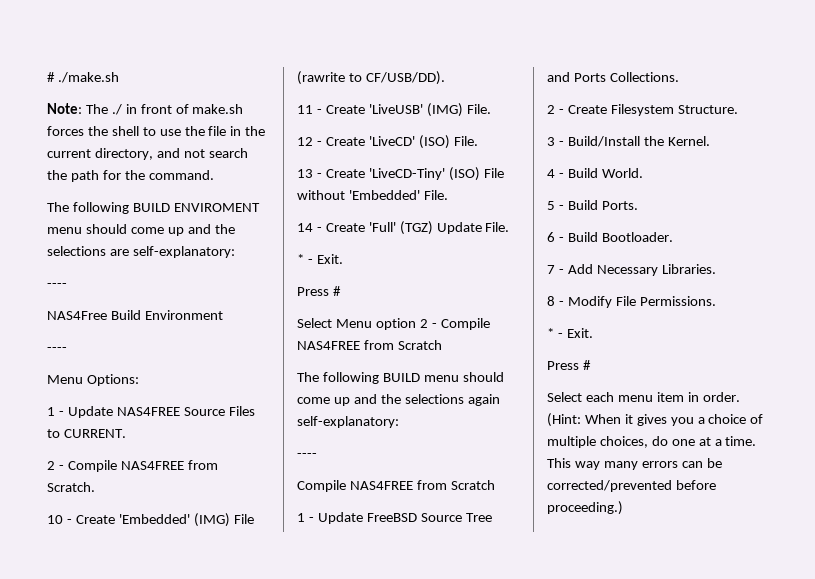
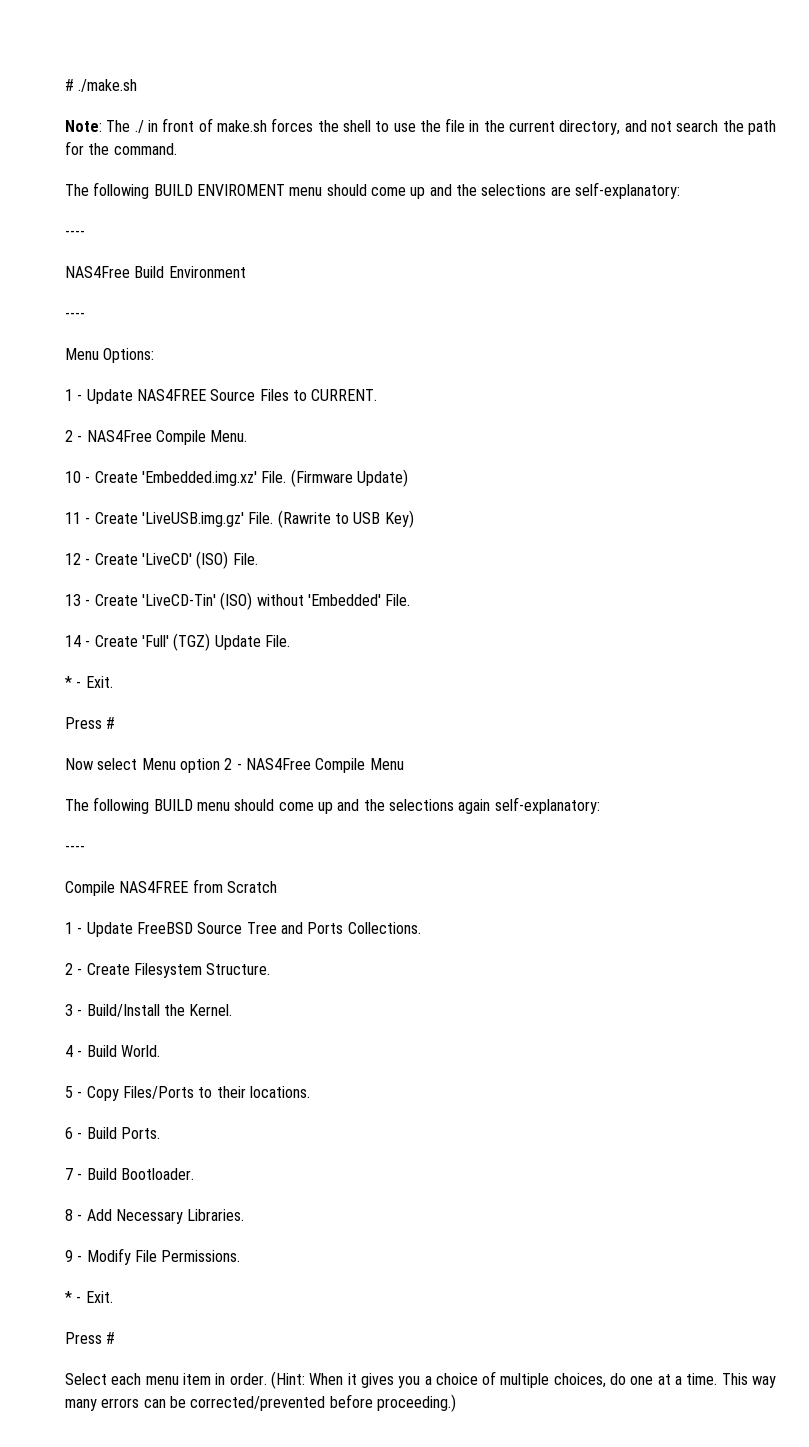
- 2 - Compile NAS4FREE from Scratch.
+ 2 - NAS4Free Compile Menu.
- 10 - Create 'Embedded' (IMG) File (rawrite to CF/USB/DD).
+ 10 - Create 'Embedded.img.xz' File. (Firmware Update)
- 11 - Create 'LiveUSB' (IMG) File.
+ 11 - Create 'LiveUSB.img.gz' File. (Rawrite to USB Key)
- 13 - Create 'LiveCD-Tiny' (ISO) File without 'Embedded' File.
+ 13 - Create 'LiveCD-Tin' (ISO) without 'Embedded' File.
- Select Menu option 2 - Compile NAS4FREE from Scratch
+ Now select Menu option 2 - NAS4Free Compile Menu
- 5 - Build Ports.
+ 5 - Copy Files/Ports to their locations.
- 6 - Build Bootloader.
+ 6 - Build Ports.
+ 7 - Build Bootloader.
- 7 - Add Necessary Libraries.
+ 8 - Add Necessary Libraries.
- 8 - Modify File Permissions.
+ 9 - Modify File Permissions.

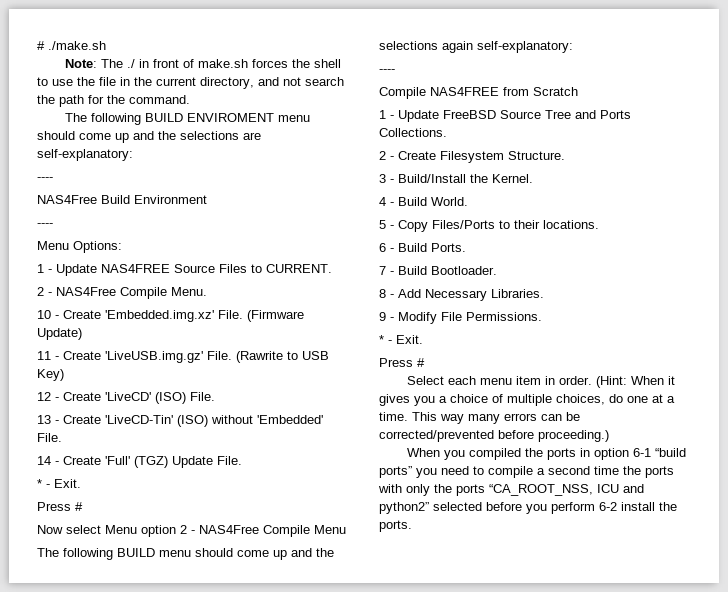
+ When you compiled the ports in option 6-1 “build ports” you need to compile a second time the ports with only the ports “CA_ROOT_NSS, ICU and python2” selected before you perform 6-2 install the ports.

